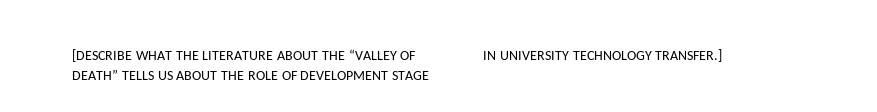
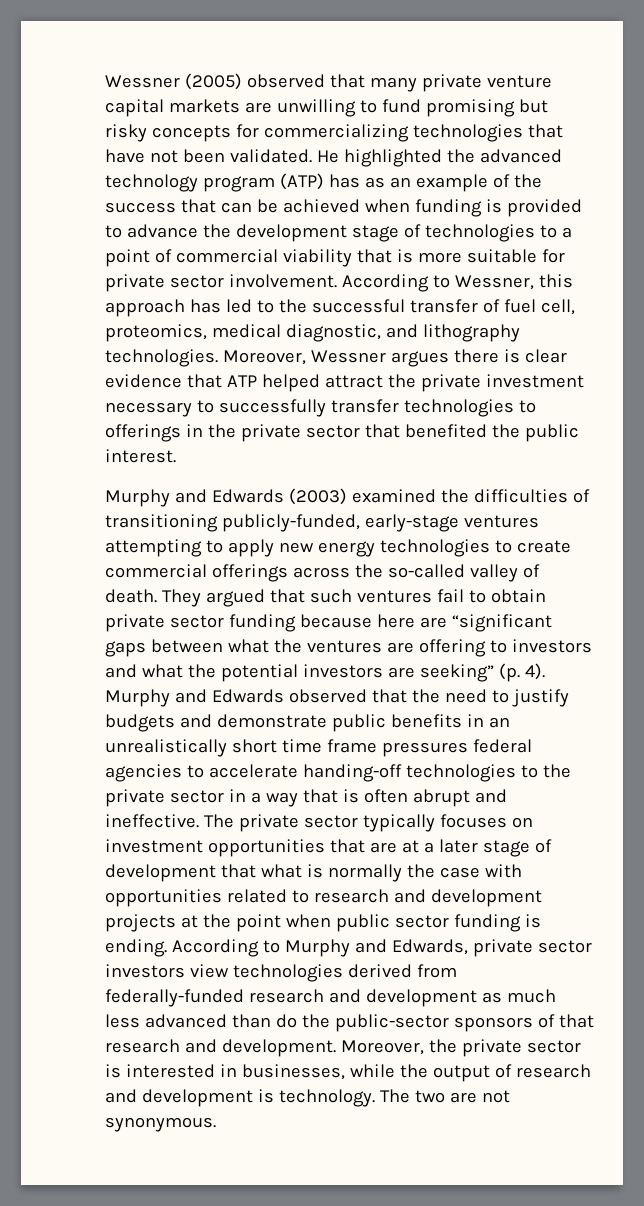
- [DESCRIBE WHAT THE LITERATURE ABOUT THE “VALLEY OF DEATH” TELLS US ABOUT THE ROLE OF DEVELOPMENT STAGE IN UNIVERSITY TECHNOLOGY TRANSFER.]
+ Wessner (2005) observed that many private venture capital markets are unwilling to fund promising but risky concepts for commercializing technologies that have not been validated. He highlighted the advanced technology program (ATP) has as an example of the success that can be achieved when funding is provided to advance the development stage of technologies to a point of commercial viability that is more suitable for private sector involvement. According to Wessner, this approach has led to the successful transfer of fuel cell, proteomics, medical diagnostic, and lithography technologies. Moreover, Wessner argues there is clear evidence that ATP helped attract the private investment necessary to successfully transfer technologies to offerings in the private sector that benefited the public interest.
+ Murphy and Edwards (2003) examined the difficulties of transitioning publicly-funded, early-stage ventures attempting to apply new energy technologies to create commercial offerings across the so-called valley of death. They argued that such ventures fail to obtain private sector funding because here are “significant gaps between what the ventures are offering to investors and what the potential investors are seeking” (p. 4). Murphy and Edwards observed that the need to justify budgets and demonstrate public benefits in an unrealistically short time frame pressures federal agencies to accelerate handing-off technologies to the private sector in a way that is often abrupt and ineffective. The private sector typically focuses on investment opportunities that are at a later stage of development that what is normally the case with opportunities related to research and development projects at the point when public sector funding is ending. According to Murphy and Edwards, private sector investors view technologies derived from federally-funded research and development as much less advanced than do the public-sector sponsors of that research and development. Moreover, the private sector is interested in businesses, while the output of research and development is technology. The two are not synonymous.

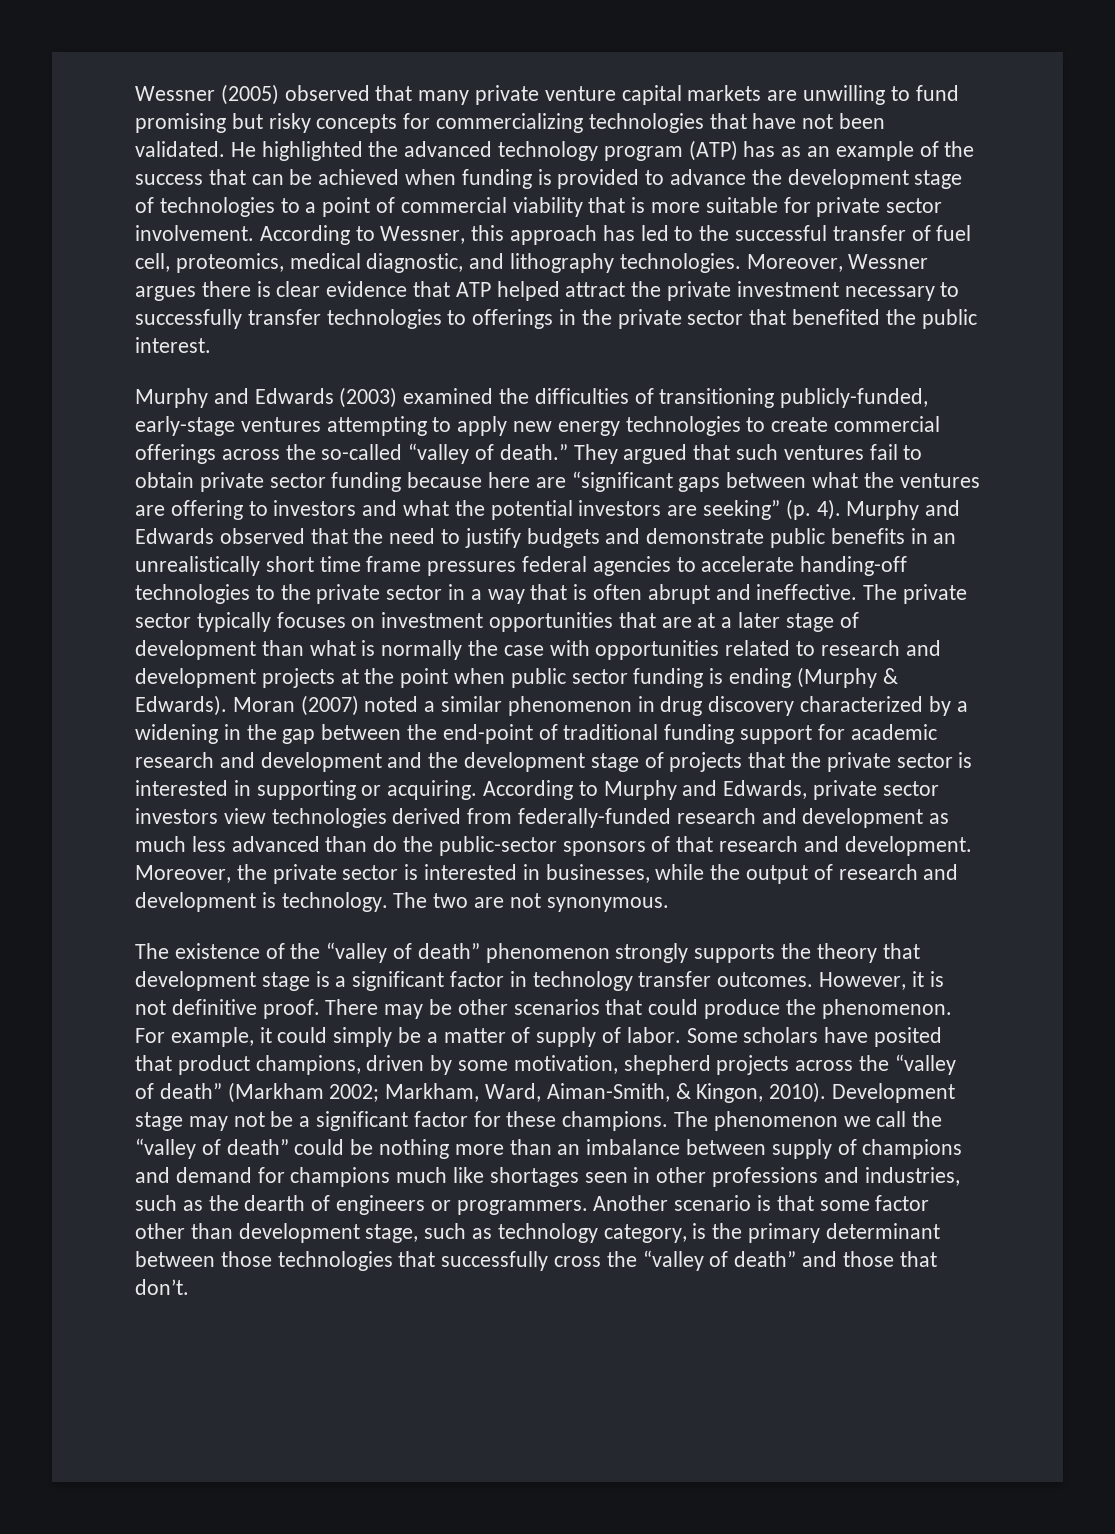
- Murphy and Edwards (2003) examined the difficulties of transitioning publicly-funded, early-stage ventures attempting to apply new energy technologies to create commercial offerings across the so-called valley of death.
+ Murphy and Edwards (2003) examined the difficulties of transitioning publicly-funded, early-stage ventures attempting to apply new energy technologies to create commercial offerings across the so-called “valley of death.”
- The private sector typically focuses on investment opportunities that are at a later stage of development that what is normally the case with opportunities related to research and development projects at the point when public sector funding is ending.
+ The private sector typically focuses on investment opportunities that are at a later stage of development than what is normally the case with opportunities related to research and development projects at the point when public sector funding is ending (Murphy & Edwards). Moran (2007) noted a similar phenomenon in drug discovery characterized by a widening in the gap between the end-point of traditional funding support for academic research and development and the development stage of projects that the private sector is interested in supporting or acquiring.
+ The existence of the “valley of death” phenomenon strongly supports the theory that development stage is a significant factor in technology transfer outcomes. However, it is not definitive proof. There may be other scenarios that could produce the phenomenon. For example, it could simply be a matter of supply of labor. Some scholars have posited that product champions, driven by some motivation, shepherd projects across the “valley of death” (Markham 2002; Markham, Ward, Aiman-Smith, & Kingon, 2010). Development stage may not be a significant factor for these champions. The phenomenon we call the “valley of death” could be nothing more than an imbalance between supply of champions and demand for champions much like shortages seen in other professions and industries, such as the dearth of engineers or programmers. Another scenario is that some factor other than development stage, such as technology category, is the primary determinant between those technologies that successfully cross the “valley of death” and those that don’t.

